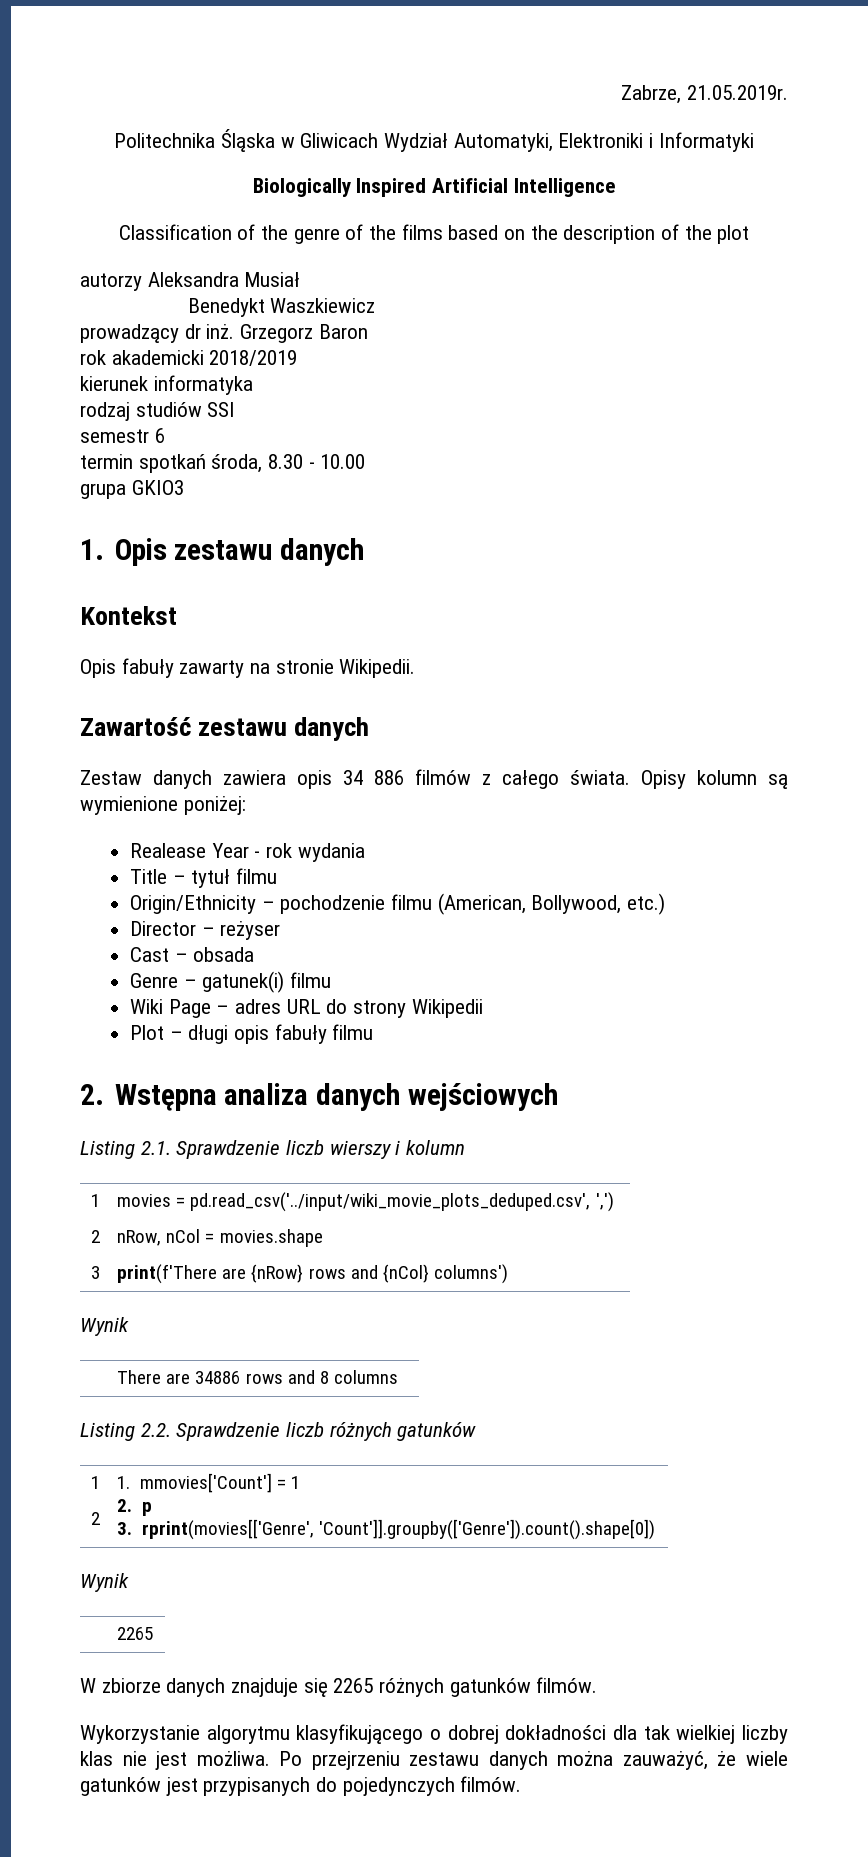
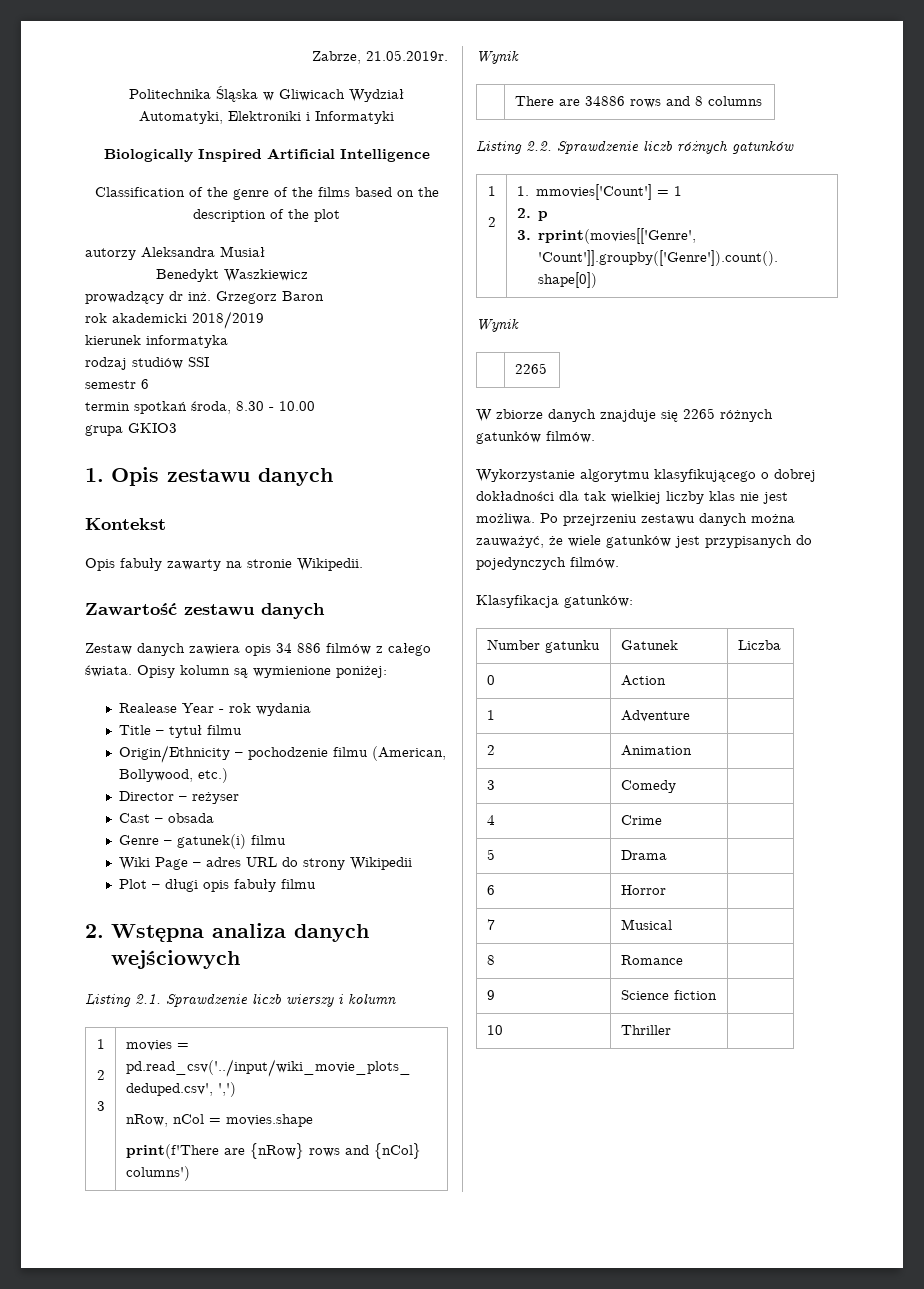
+ Klasyfikacja gatunków:
+ Number gatunku | Gatunek | Liczba
+ 0 | Action |
+ 1 | Adventure |
+ 2 | Animation |
+ 3 | Comedy |
+ 4 | Crime |
+ 5 | Drama |
+ 6 | Horror |
+ 7 | Musical |
+ 8 | Romance |
+ 9 | Science fiction |
+ 10 | Thriller |

